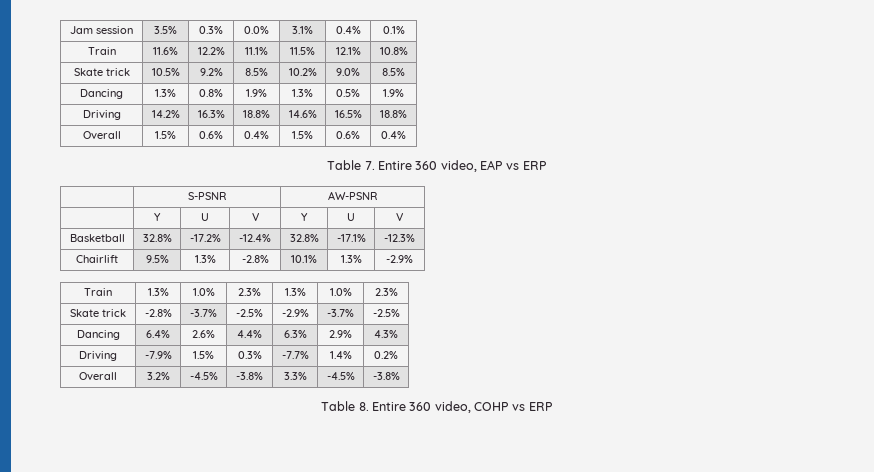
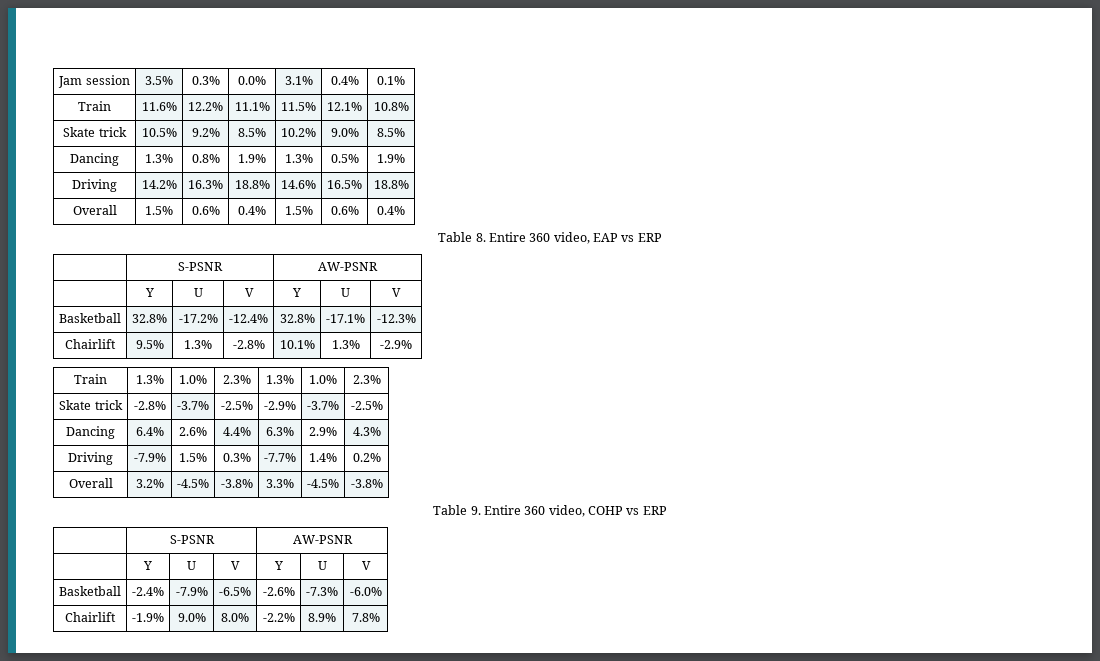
- Table 7. Entire 360 video, EAP vs ERP
+ Table 8. Entire 360 video, EAP vs ERP
- Table 8. Entire 360 video, COHP vs ERP
+ Table 9. Entire 360 video, COHP vs ERP
+ | S-PSNR | AW-PSNR
+ | Y | U | V | Y | U | V
+ Basketball | -2.4% | -7.9% | -6.5% | -2.6% | -7.3% | -6.0%
+ Chairlift | -1.9% | 9.0% | 8.0% | -2.2% | 8.9% | 7.8%

